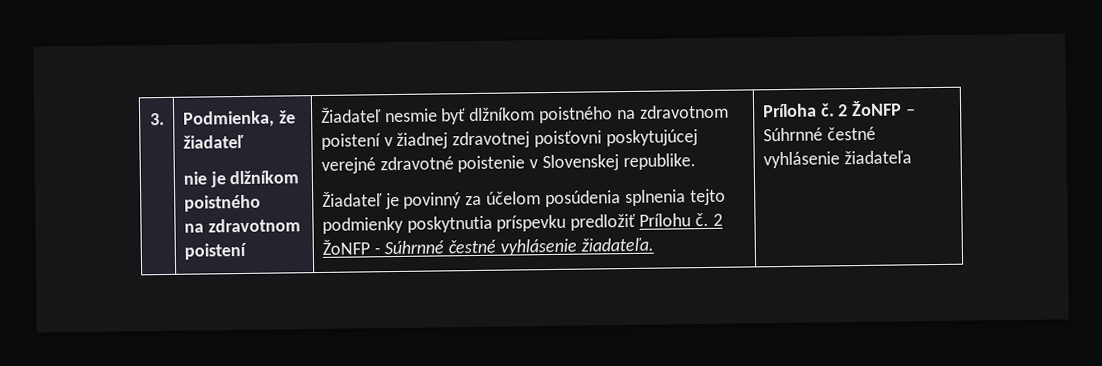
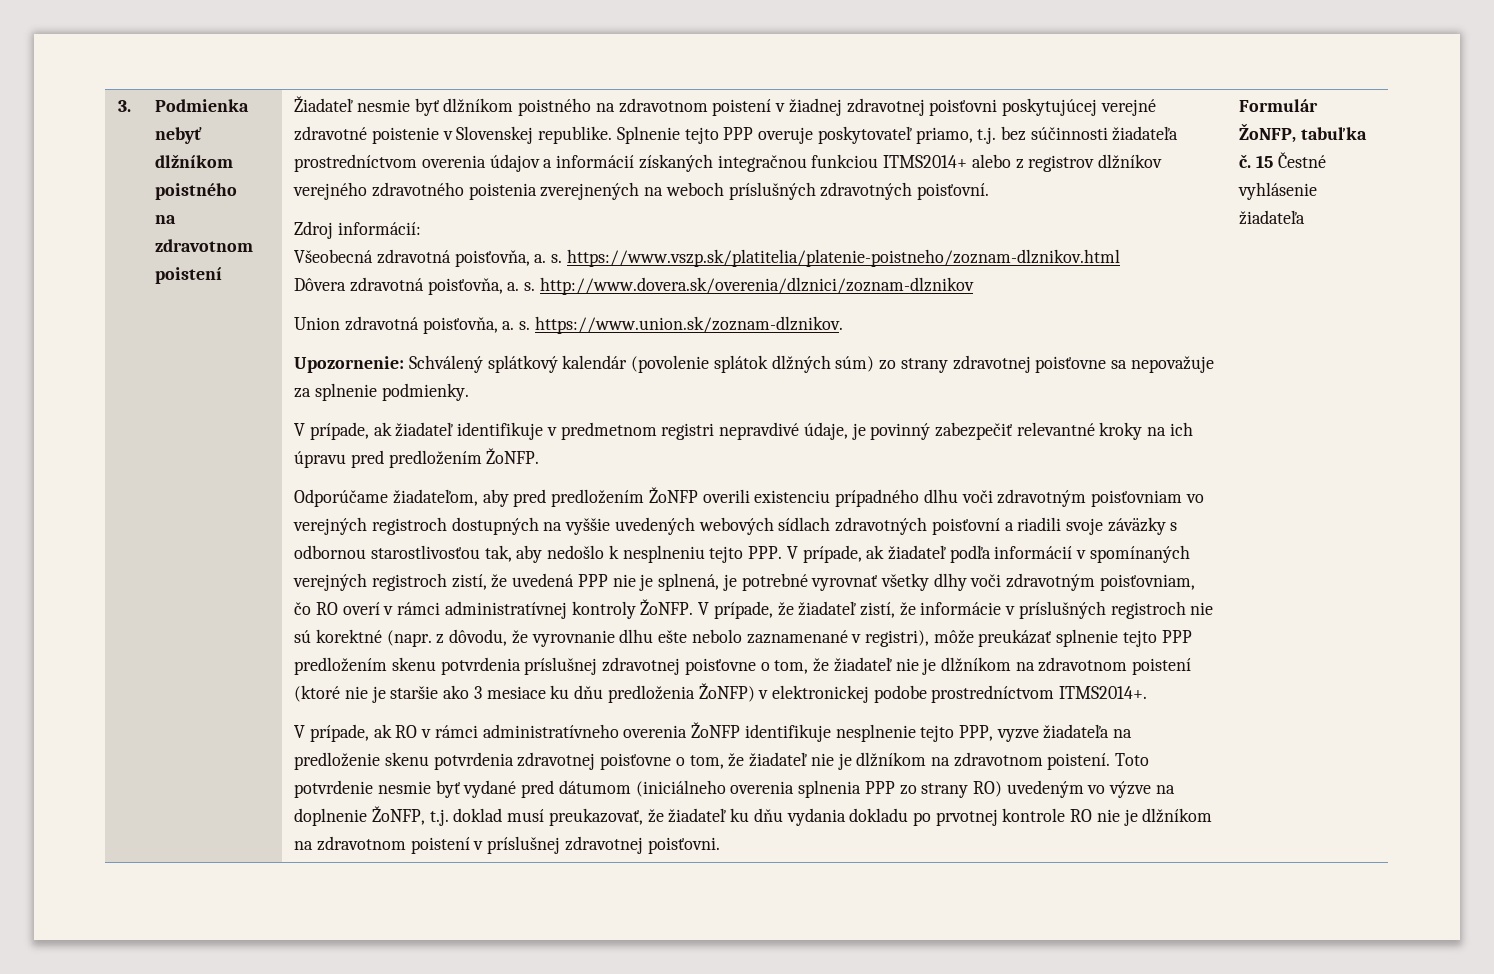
- Podmienka, že žiadateľ
- nie je dlžníkom poistného
+ Podmienka nebyť dlžníkom poistného
- Žiadateľ nesmie byť dlžníkom poistného na zdravotnom poistení v žiadnej zdravotnej poisťovni poskytujúcej verejné zdravotné poistenie v Slovenskej republike.
- Žiadateľ je povinný za účelom posúdenia splnenia tejto podmienky poskytnutia príspevku predložiť Prílohu č. 2 ŽoNFP - Súhrnné čestné vyhlásenie žiadateľa. | Príloha č. 2 ŽoNFP – Súhrnné čestné vyhlásenie žiadateľa
+ Žiadateľ nesmie byť dlžníkom poistného na zdravotnom poistení v žiadnej zdravotnej poisťovni poskytujúcej verejné zdravotné poistenie v Slovenskej republike. Splnenie tejto PPP overuje poskytovateľ priamo, t.j. bez súčinnosti žiadateľa prostredníctvom overenia údajov a informácií získaných integračnou funkciou ITMS2014+ alebo z registrov dlžníkov verejného zdravotného poistenia zverejnených na weboch príslušných zdravotných poisťovní.
+ Zdroj informácií:
+ Všeobecná zdravotná poisťovňa, a. s. https://www.vszp.sk/platitelia/platenie-poistneho/zoznam-dlznikov.html
+ Dôvera zdravotná poisťovňa, a. s. http://www.dovera.sk/overenia/dlznici/zoznam-dlznikov
+ Union zdravotná poisťovňa, a. s. https://www.union.sk/zoznam-dlznikov.
+ Upozornenie: Schválený splátkový kalendár (povolenie splátok dlžných súm) zo strany zdravotnej poisťovne sa nepovažuje za splnenie podmienky.
+ V prípade, ak žiadateľ identifikuje v predmetnom registri nepravdivé údaje, je povinný zabezpečiť relevantné kroky na ich úpravu pred predložením ŽoNFP.
+ Odporúčame žiadateľom, aby pred predložením ŽoNFP overili existenciu prípadného dlhu voči zdravotným poisťovniam vo verejných registroch dostupných na vyššie uvedených webových sídlach zdravotných poisťovní a riadili svoje záväzky s odbornou starostlivosťou tak, aby nedošlo k nesplneniu tejto PPP. V prípade, ak žiadateľ podľa informácií v spomínaných verejných registroch zistí, že uvedená PPP nie je splnená, je potrebné vyrovnať všetky dlhy voči zdravotným poisťovniam, čo RO overí v rámci administratívnej kontroly ŽoNFP. V prípade, že žiadateľ zistí, že informácie v príslušných registroch nie sú korektné (napr. z dôvodu, že vyrovnanie dlhu ešte nebolo zaznamenané v registri), môže preukázať splnenie tejto PPP predložením skenu potvrdenia príslušnej zdravotnej poisťovne o tom, že žiadateľ nie je dlžníkom na zdravotnom poistení (ktoré nie je staršie ako 3 mesiace ku dňu predloženia ŽoNFP) v elektronickej podobe prostredníctvom ITMS2014+.
+ V prípade, ak RO v rámci administratívneho overenia ŽoNFP identifikuje nesplnenie tejto PPP, vyzve žiadateľa na predloženie skenu potvrdenia zdravotnej poisťovne o tom, že žiadateľ nie je dlžníkom na zdravotnom poistení. Toto potvrdenie nesmie byť vydané pred dátumom (iniciálneho overenia splnenia PPP zo strany RO) uvedeným vo výzve na doplnenie ŽoNFP, t.j. doklad musí preukazovať, že žiadateľ ku dňu vydania dokladu po prvotnej kontrole RO nie je dlžníkom na zdravotnom poistení v príslušnej zdravotnej poisťovni. | Formulár ŽoNFP, tabuľka č. 15 Čestné vyhlásenie žiadateľa

